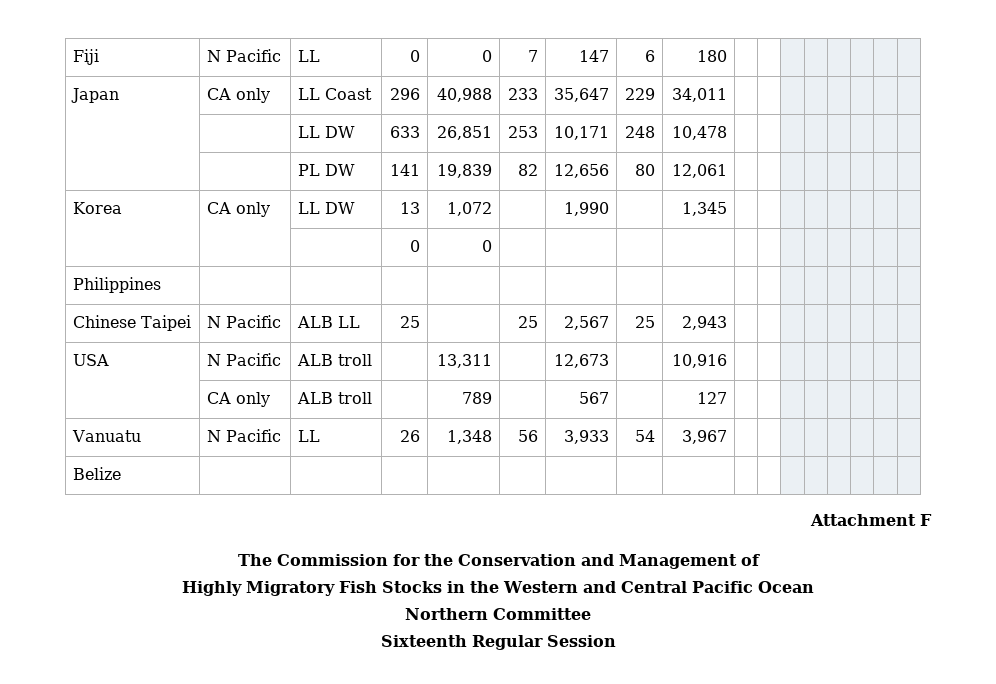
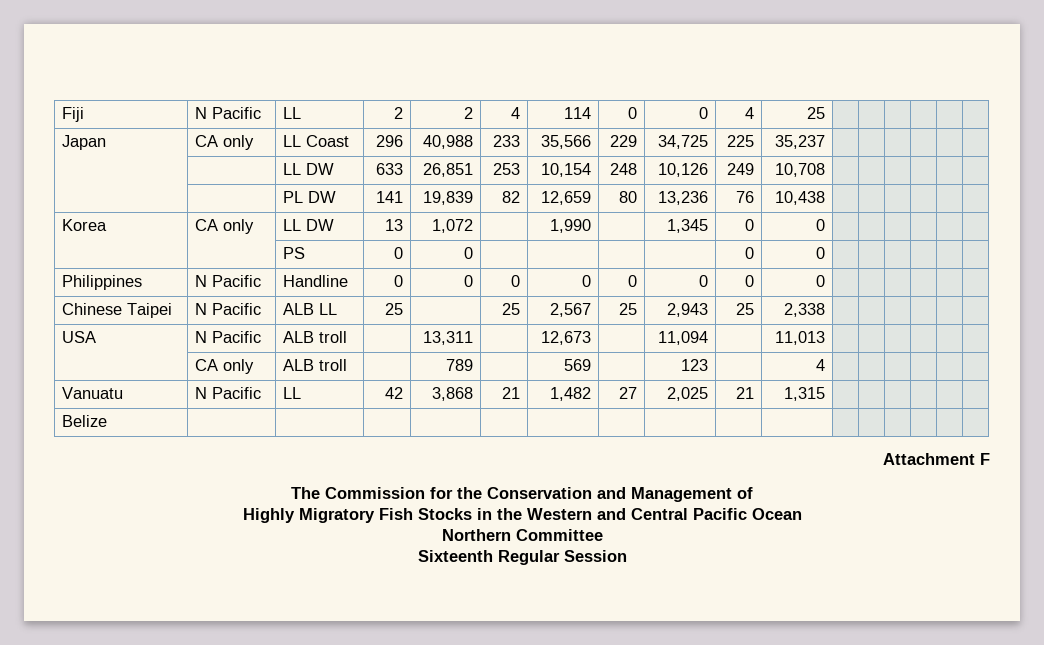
- Fiji | N Pacific | LL | 0 | 0 | 7 | 147 | 6 | 180 | | | | | | | |
+ Fiji | N Pacific | LL | 2 | 2 | 4 | 114 | 0 | 0 | 4 | 25 | | | | | |
- Japan | CA only | LL Coast | 296 | 40,988 | 233 | 35,647 | 229 | 34,011 | | | | | | | |
+ Japan | CA only | LL Coast | 296 | 40,988 | 233 | 35,566 | 229 | 34,725 | 225 | 35,237 | | | | | |
- | | LL DW | 633 | 26,851 | 253 | 10,171 | 248 | 10,478 | | | | | | | |
+ | | LL DW | 633 | 26,851 | 253 | 10,154 | 248 | 10,126 | 249 | 10,708 | | | | | |
- | | PL DW | 141 | 19,839 | 82 | 12,656 | 80 | 12,061 | | | | | | | |
+ | | PL DW | 141 | 19,839 | 82 | 12,659 | 80 | 13,236 | 76 | 10,438 | | | | | |
- Korea | CA only | LL DW | 13 | 1,072 | | 1,990 | | 1,345 | | | | | | | |
- | | | 0 | 0 | | | | | | | | | | | |
+ Korea | CA only | LL DW | 13 | 1,072 | | 1,990 | | 1,345 | 0 | 0 | | | | | |
+ | | PS | 0 | 0 | | | | | 0 | 0 | | | | | |
- Philippines | | | | | | | | | | | | | | | |
+ Philippines | N Pacific | Handline | 0 | 0 | 0 | 0 | 0 | 0 | 0 | 0 | | | | | |
- Chinese Taipei | N Pacific | ALB LL | 25 | | 25 | 2,567 | 25 | 2,943 | | | | | | | |
+ Chinese Taipei | N Pacific | ALB LL | 25 | | 25 | 2,567 | 25 | 2,943 | 25 | 2,338 | | | | | |
- USA | N Pacific | ALB troll | | 13,311 | | 12,673 | | 10,916 | | | | | | | |
+ USA | N Pacific | ALB troll | | 13,311 | | 12,673 | | 11,094 | | 11,013 | | | | | |
- | CA only | ALB troll | | 789 | | 567 | | 127 | | | | | | | |
+ | CA only | ALB troll | | 789 | | 569 | | 123 | | 4 | | | | | |
- Vanuatu | N Pacific | LL | 26 | 1,348 | 56 | 3,933 | 54 | 3,967 | | | | | | | |
+ Vanuatu | N Pacific | LL | 42 | 3,868 | 21 | 1,482 | 27 | 2,025 | 21 | 1,315 | | | | | |

